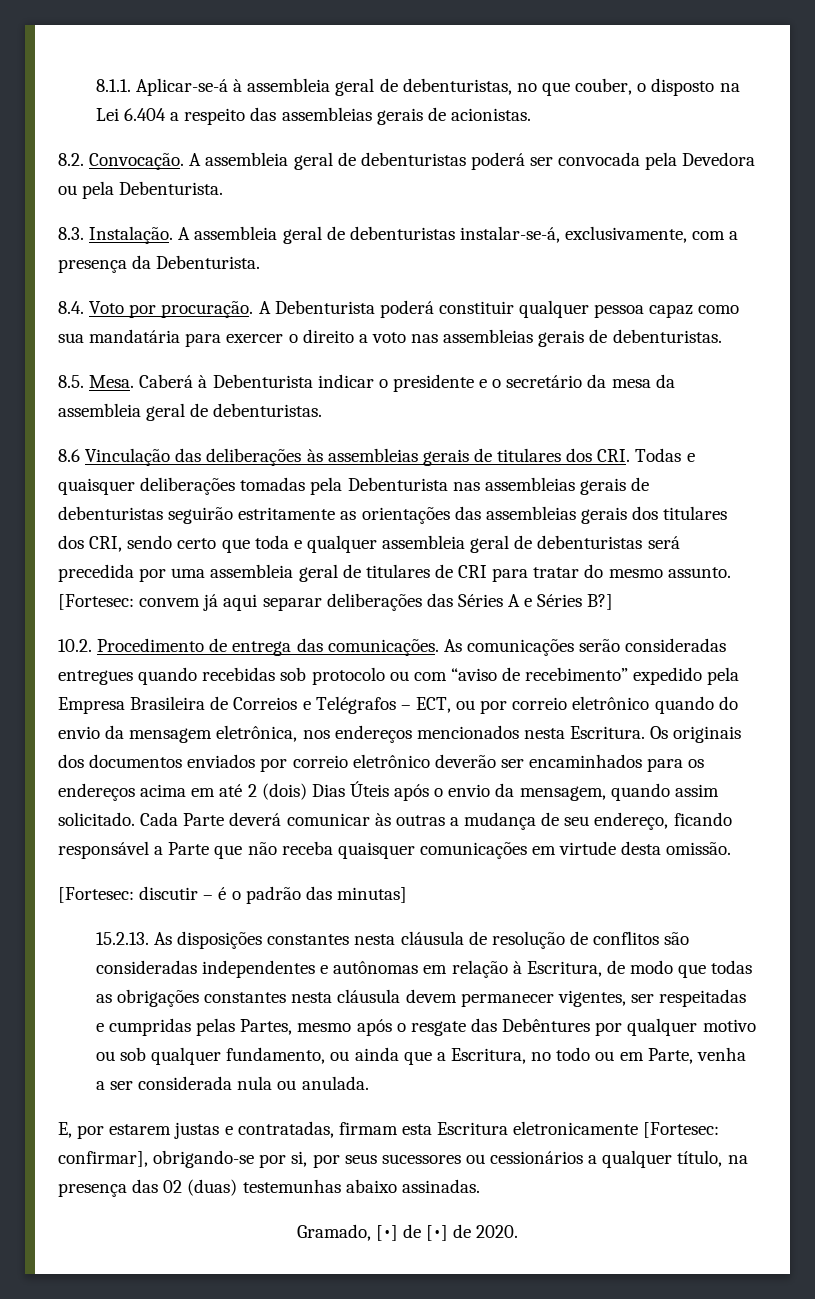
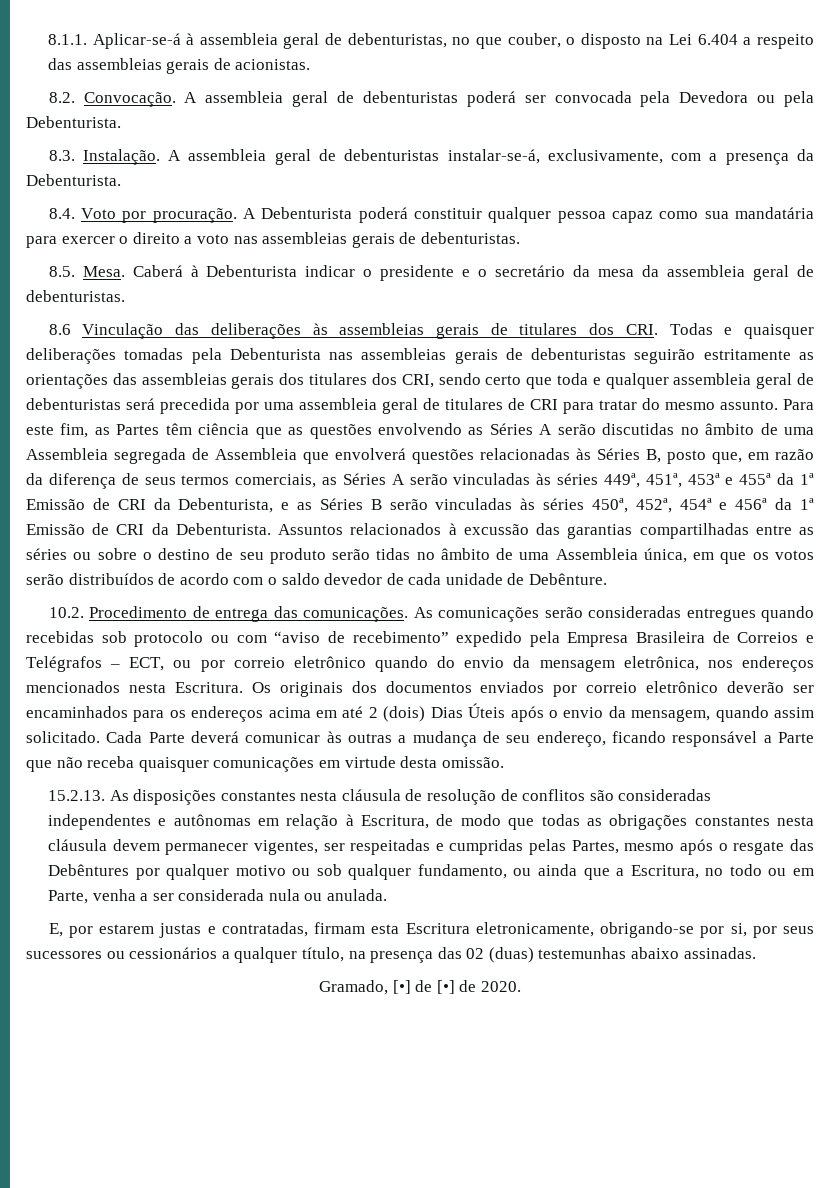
- [Fortesec: convem já aqui separar deliberações das Séries A e Séries B?]
+ Para este fim, as Partes têm ciência que as questões envolvendo as Séries A serão discutidas no âmbito de uma Assembleia segregada de Assembleia que envolverá questões relacionadas às Séries B, posto que, em razão da diferença de seus termos comerciais, as Séries A serão vinculadas às séries 449ª, 451ª, 453ª e 455ª da 1ª Emissão de CRI da Debenturista, e as Séries B serão vinculadas às séries 450ª, 452ª, 454ª e 456ª da 1ª Emissão de CRI da Debenturista. Assuntos relacionados à excussão das garantias compartilhadas entre as séries ou sobre o destino de seu produto serão tidas no âmbito de uma Assembleia única, em que os votos serão distribuídos de acordo com o saldo devedor de cada unidade de Debênture.
- [Fortesec: discutir – é o padrão das minutas]
- E, por estarem justas e contratadas, firmam esta Escritura eletronicamente [Fortesec: confirmar], obrigando-se por si, por seus sucessores ou cessionários a qualquer título, na presença das 02 (duas) testemunhas abaixo assinadas.
+ E, por estarem justas e contratadas, firmam esta Escritura eletronicamente, obrigando-se por si, por seus sucessores ou cessionários a qualquer título, na presença das 02 (duas) testemunhas abaixo assinadas.

